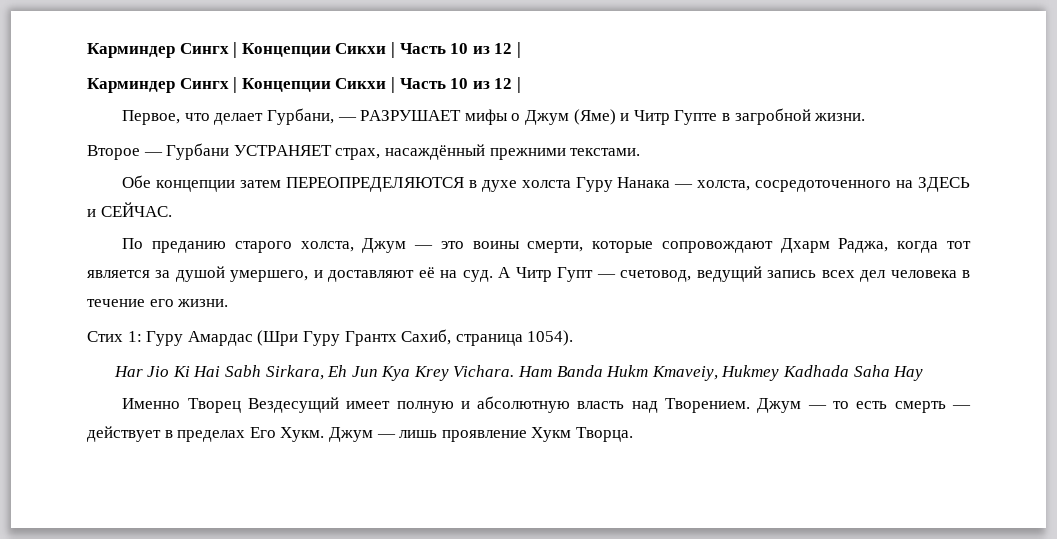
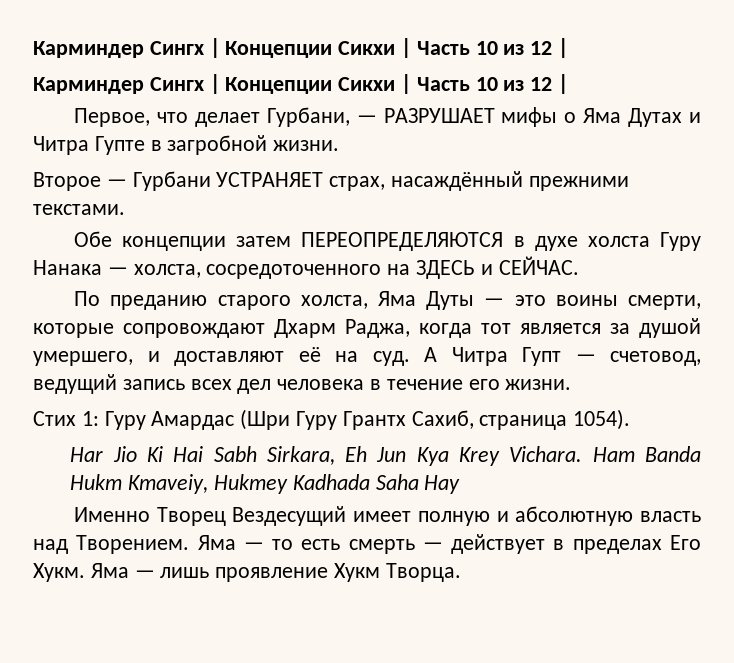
- Первое, что делает Гурбани, — РАЗРУШАЕТ мифы о Джум (Яме) и Читр Гупте в загробной жизни.
+ Первое, что делает Гурбани, — РАЗРУШАЕТ мифы о Яма Дутах и Читра Гупте в загробной жизни.
- По преданию старого холста, Джум — это воины смерти, которые сопровождают Дхарм Раджа, когда тот является за душой умершего, и доставляют её на суд.
+ По преданию старого холста, Яма Дуты — это воины смерти, которые сопровождают Дхарм Раджа, когда тот является за душой умершего, и доставляют её на суд.
- А Читр Гупт — счетовод, ведущий запись всех дел человека в течение его жизни.
+ А Читра Гупт — счетовод, ведущий запись всех дел человека в течение его жизни.
- Джум — то есть смерть — действует в пределах Его Хукм.
+ Яма — то есть смерть — действует в пределах Его Хукм.
- Джум — лишь проявление Хукм Творца.
+ Яма — лишь проявление Хукм Творца.

